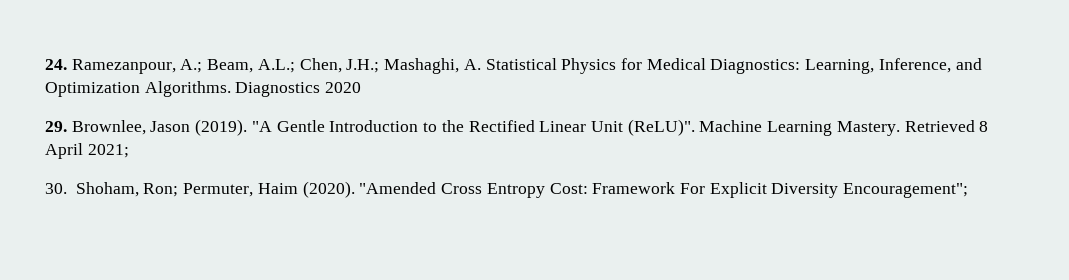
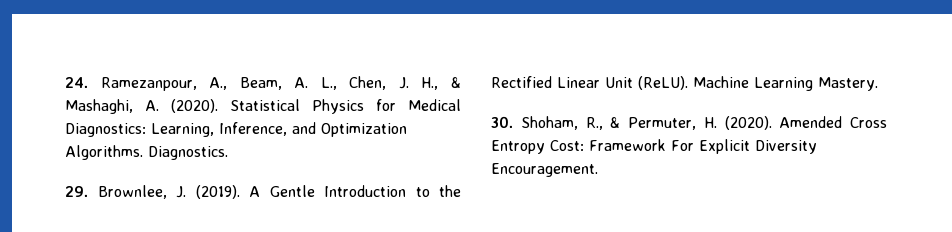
- 24. Ramezanpour, A.; Beam, A.L.; Chen, J.H.; Mashaghi, A. Statistical Physics for Medical Diagnostics: Learning, Inference, and Optimization Algorithms.
+ 24. Ramezanpour, A., Beam, A. L., Chen, J. H., & Mashaghi, A. (2020). Statistical Physics for Medical Diagnostics: Learning, Inference, and Optimization Algorithms.
- Diagnostics 2020
+ Diagnostics.
- 29. Brownlee, Jason (2019). "A Gentle Introduction to the Rectified Linear Unit (ReLU)".
+ 29. Brownlee, J. (2019). A Gentle Introduction to the Rectified Linear Unit (ReLU).
- Machine Learning Mastery. Retrieved 8 April 2021;
- 30. Shoham, Ron; Permuter, Haim (2020). "Amended Cross Entropy Cost: Framework For Explicit Diversity Encouragement";
+ Machine Learning Mastery.
+ 30. Shoham, R., & Permuter, H. (2020). Amended Cross Entropy Cost: Framework For Explicit Diversity Encouragement.

